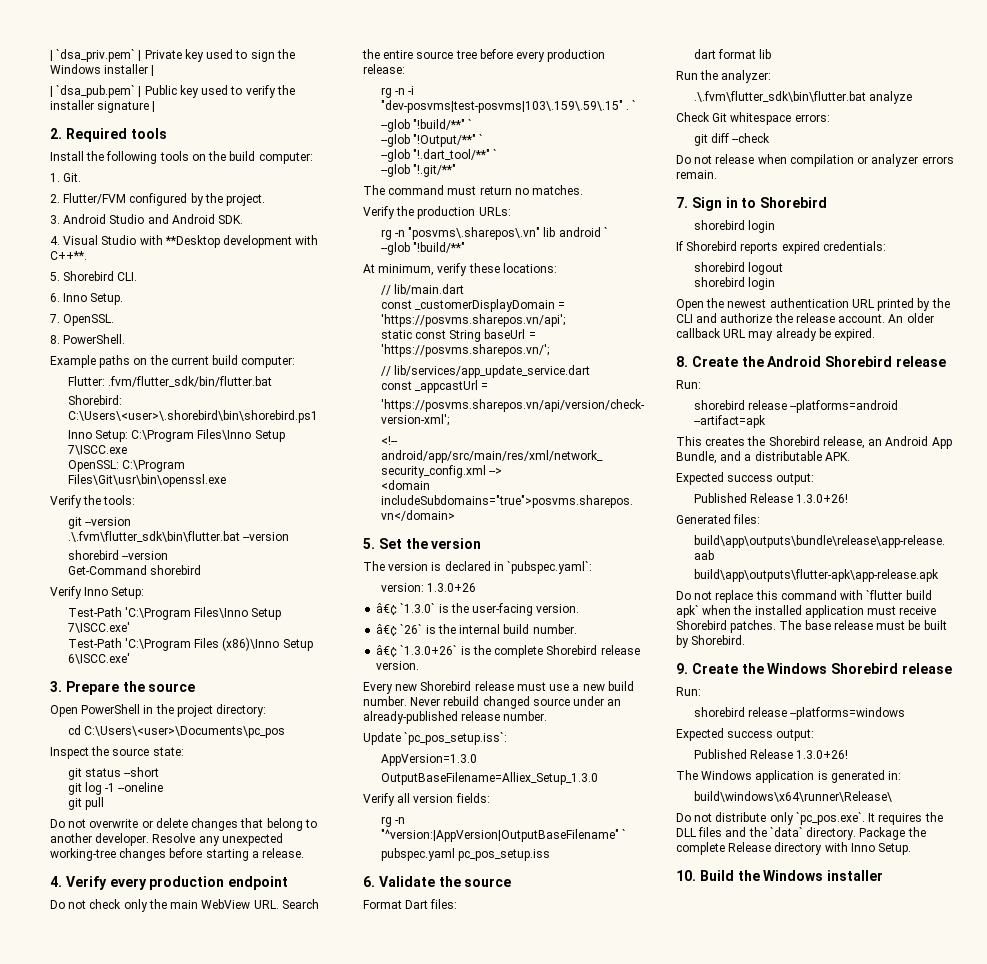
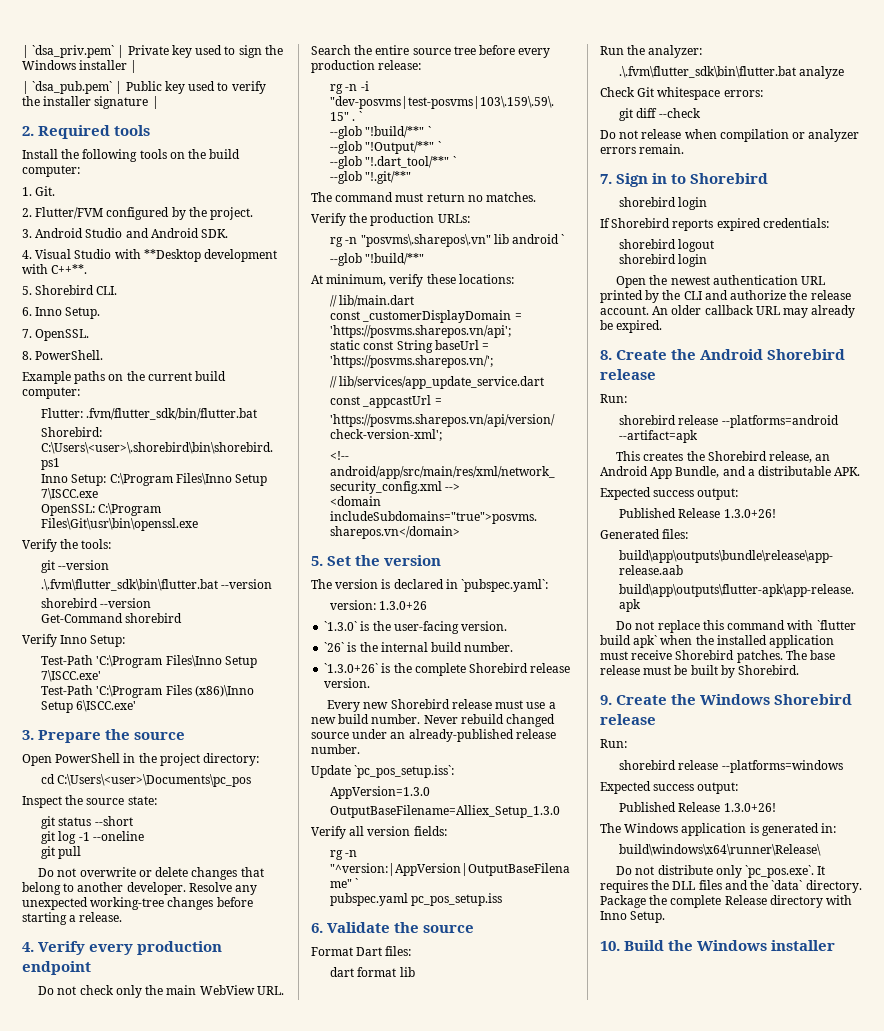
- â€¢ `1.3.0` is the user-facing version.
+ `1.3.0` is the user-facing version.
- â€¢ `26` is the internal build number.
+ `26` is the internal build number.
- â€¢ `1.3.0+26` is the complete Shorebird release version.
+ `1.3.0+26` is the complete Shorebird release version.

